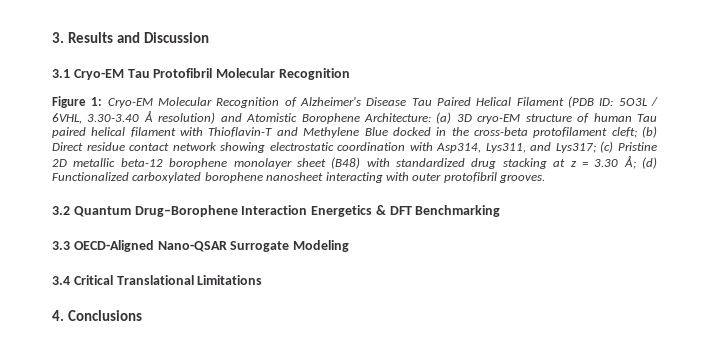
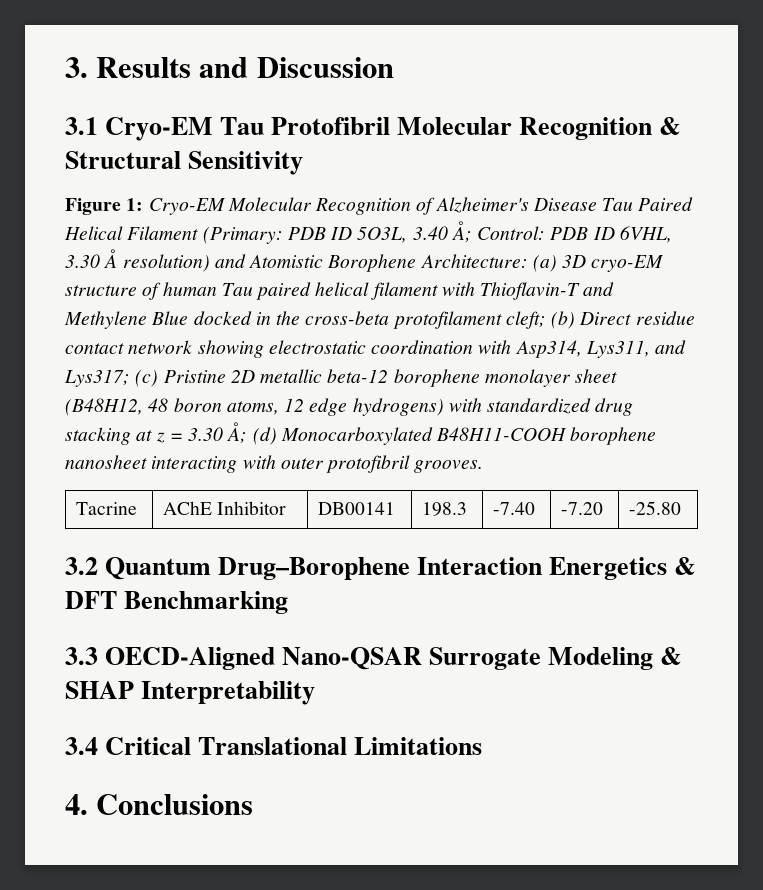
- 3.1 Cryo-EM Tau Protofibril Molecular Recognition
+ 3.1 Cryo-EM Tau Protofibril Molecular Recognition & Structural Sensitivity
- Cryo-EM Molecular Recognition of Alzheimer's Disease Tau Paired Helical Filament (PDB ID: 5O3L / 6VHL, 3.30-3.40 Å resolution) and Atomistic Borophene Architecture:
+ Cryo-EM Molecular Recognition of Alzheimer's Disease Tau Paired Helical Filament (Primary: PDB ID 5O3L, 3.40 Å; Control: PDB ID 6VHL, 3.30 Å resolution) and Atomistic Borophene Architecture:
- (c) Pristine 2D metallic beta-12 borophene monolayer sheet (B48) with standardized drug stacking at z = 3.30 Å;
+ (c) Pristine 2D metallic beta-12 borophene monolayer sheet (B48H12, 48 boron atoms, 12 edge hydrogens) with standardized drug stacking at z = 3.30 Å;
- (d) Functionalized carboxylated borophene nanosheet interacting with outer protofibril grooves.
+ (d) Monocarboxylated B48H11-COOH borophene nanosheet interacting with outer protofibril grooves.
+ Tacrine | AChE Inhibitor | DB00141 | 198.3 | -7.40 | -7.20 | -25.80
- 3.3 OECD-Aligned Nano-QSAR Surrogate Modeling
+ 3.3 OECD-Aligned Nano-QSAR Surrogate Modeling & SHAP Interpretability

